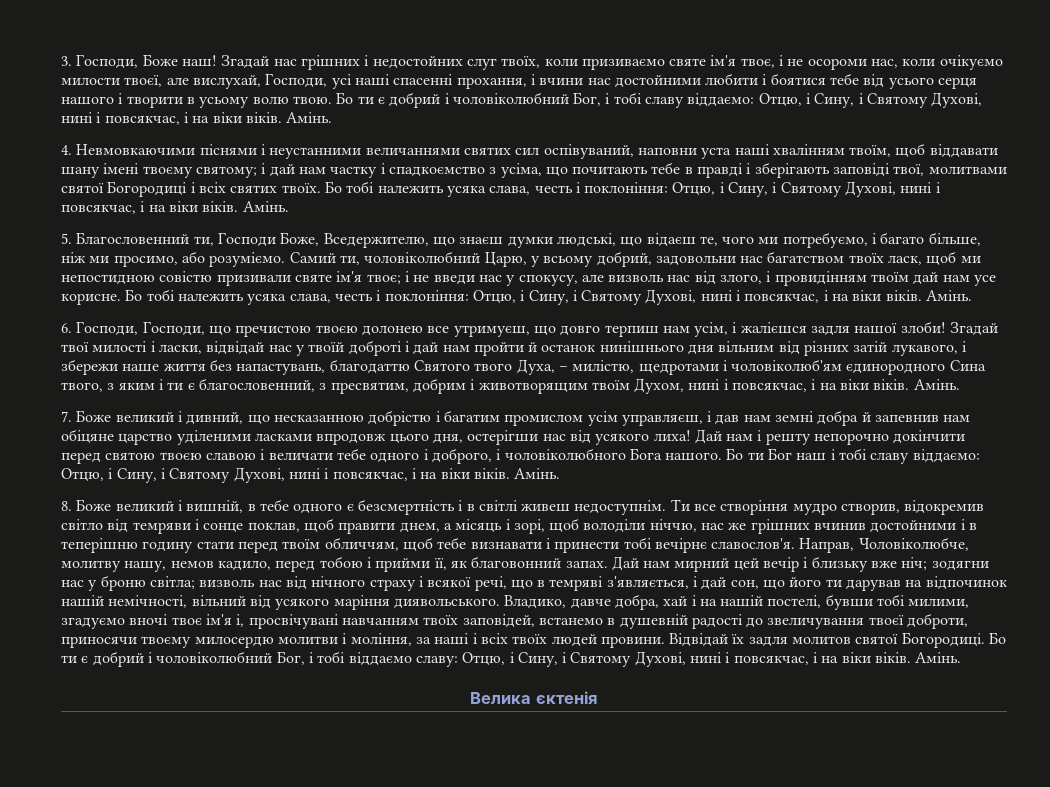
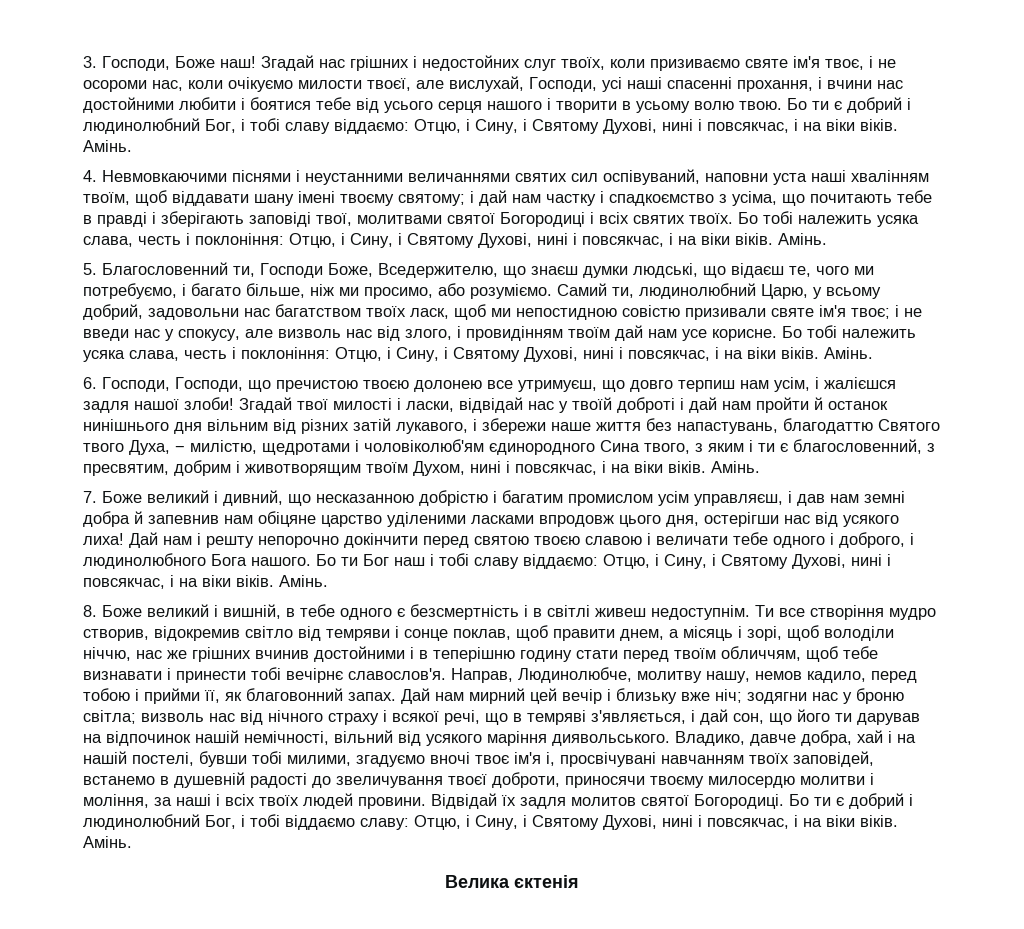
- Бо ти є добрий і чоловіколюбний Бог, і тобі славу віддаємо: Отцю, і Сину, і Святому Духові, нині і повсякчас, і на віки віків.
+ Бо ти є добрий і людинолюбний Бог, і тобі славу віддаємо: Отцю, і Сину, і Святому Духові, нині і повсякчас, і на віки віків.
- Самий ти, чоловіколюбний Царю, у всьому добрий, задовольни нас багатством твоїх ласк, щоб ми непостидною совістю призивали святе ім'я твоє; і не введи нас у спокусу, але визволь нас від злого, і провидінням твоїм дай нам усе корисне.
+ Самий ти, людинолюбний Царю, у всьому добрий, задовольни нас багатством твоїх ласк, щоб ми непостидною совістю призивали святе ім'я твоє; і не введи нас у спокусу, але визволь нас від злого, і провидінням твоїм дай нам усе корисне.
- Дай нам і решту непорочно докінчити перед святою твоєю славою і величати тебе одного і доброго, і чоловіколюбного Бога нашого.
+ Дай нам і решту непорочно докінчити перед святою твоєю славою і величати тебе одного і доброго, і людинолюбного Бога нашого.
- Направ, Чоловіколюбче, молитву нашу, немов кадило, перед тобою і прийми її, як благовонний запах.
+ Направ, Людинолюбче, молитву нашу, немов кадило, перед тобою і прийми її, як благовонний запах.
- Бо ти є добрий і чоловіколюбний Бог, і тобі віддаємо славу: Отцю, і Сину, і Святому Духові, нині і повсякчас, і на віки віків.
+ Бо ти є добрий і людинолюбний Бог, і тобі віддаємо славу: Отцю, і Сину, і Святому Духові, нині і повсякчас, і на віки віків.

